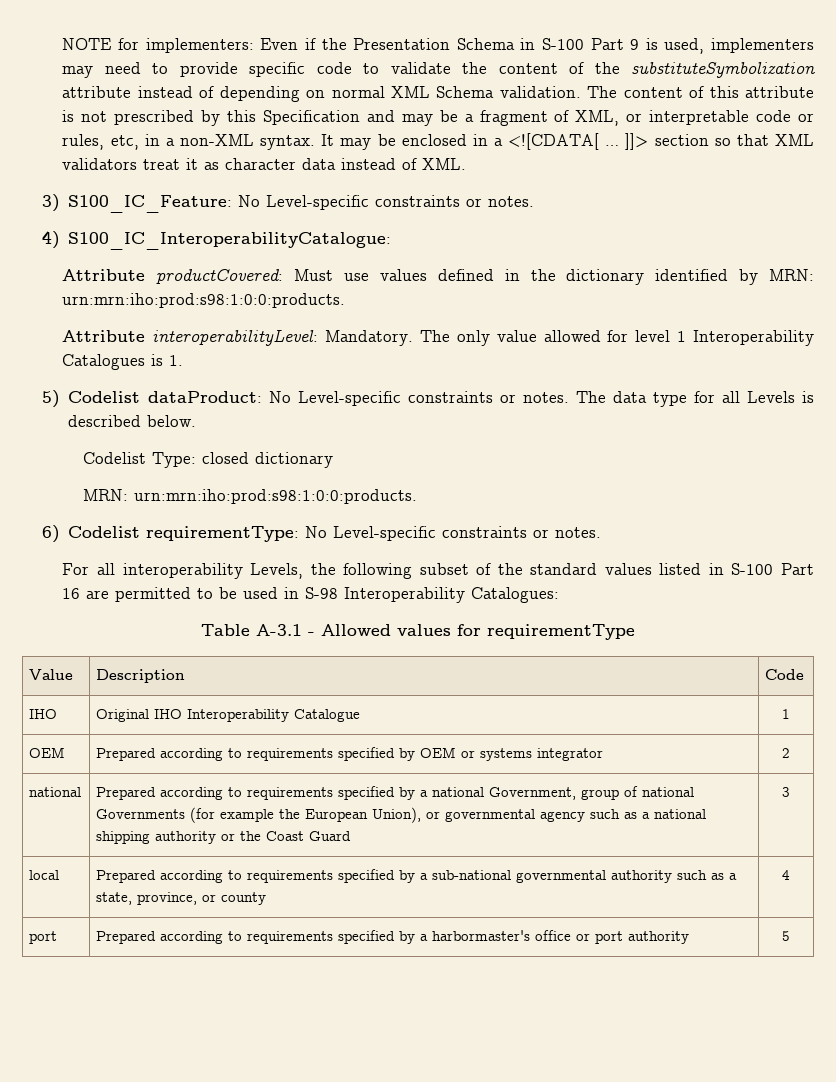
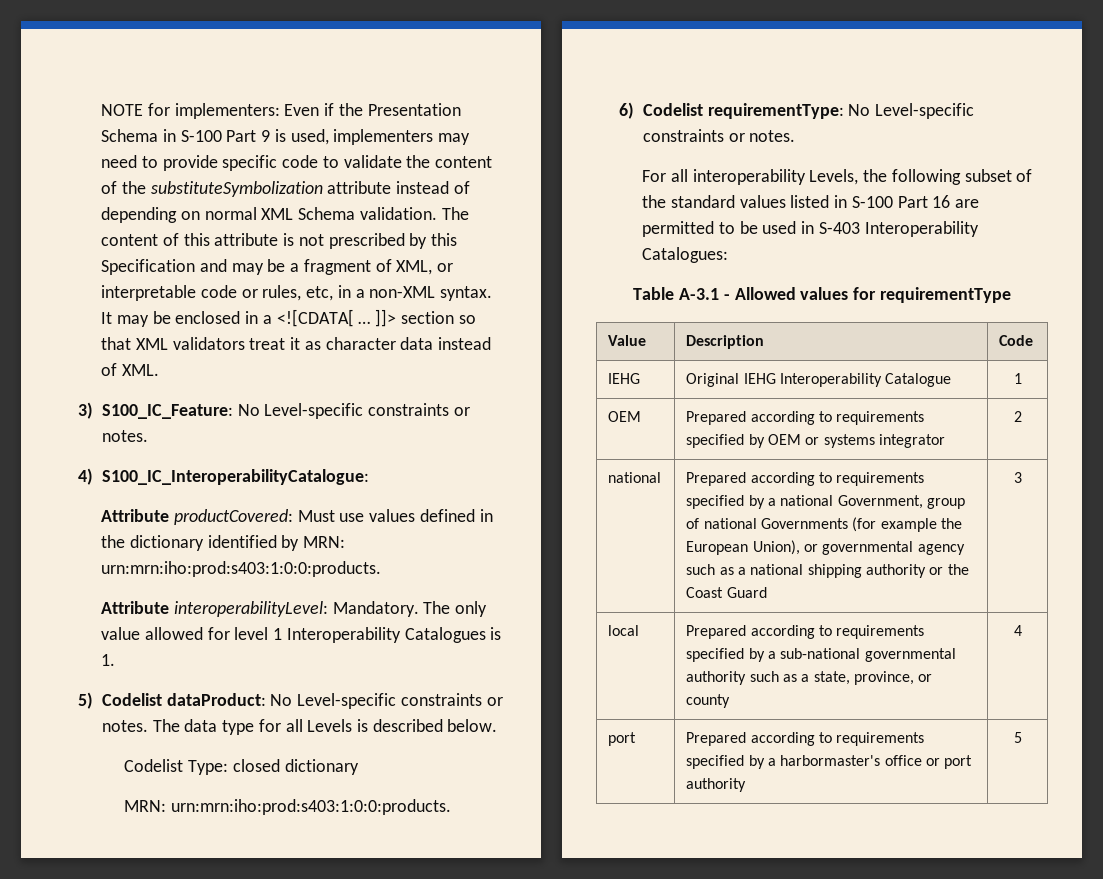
- Attribute productCovered: Must use values defined in the dictionary identified by MRN: urn:mrn:iho:prod:s98:1:0:0:products.
+ Attribute productCovered: Must use values defined in the dictionary identified by MRN: urn:mrn:iho:prod:s403:1:0:0:products.
  Codelist Type: closed dictionary
- MRN: urn:mrn:iho:prod:s98:1:0:0:products.
+ MRN: urn:mrn:iho:prod:s403:1:0:0:products.
- For all interoperability Levels, the following subset of the standard values listed in S-100 Part 16 are permitted to be used in S-98 Interoperability Catalogues:
+ For all interoperability Levels, the following subset of the standard values listed in S-100 Part 16 are permitted to be used in S-403 Interoperability Catalogues:
- IHO | Original IHO Interoperability Catalogue | 1
+ IEHG | Original IEHG Interoperability Catalogue | 1

